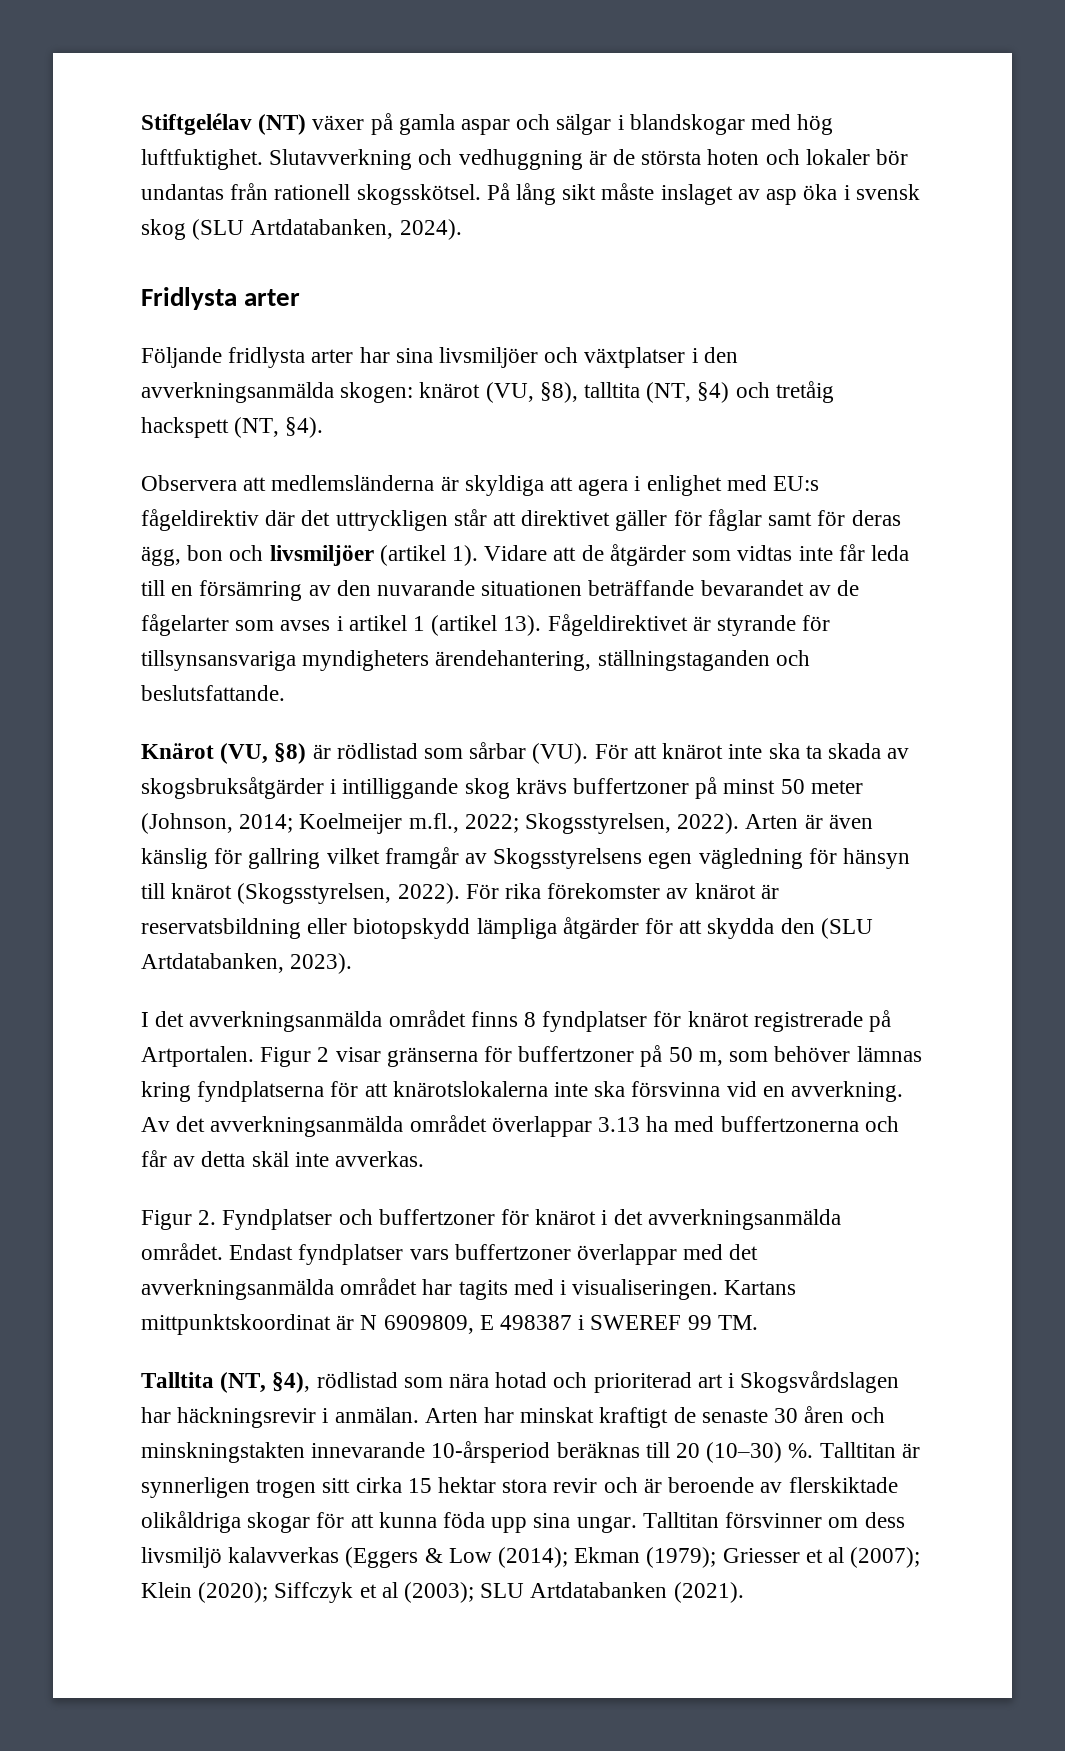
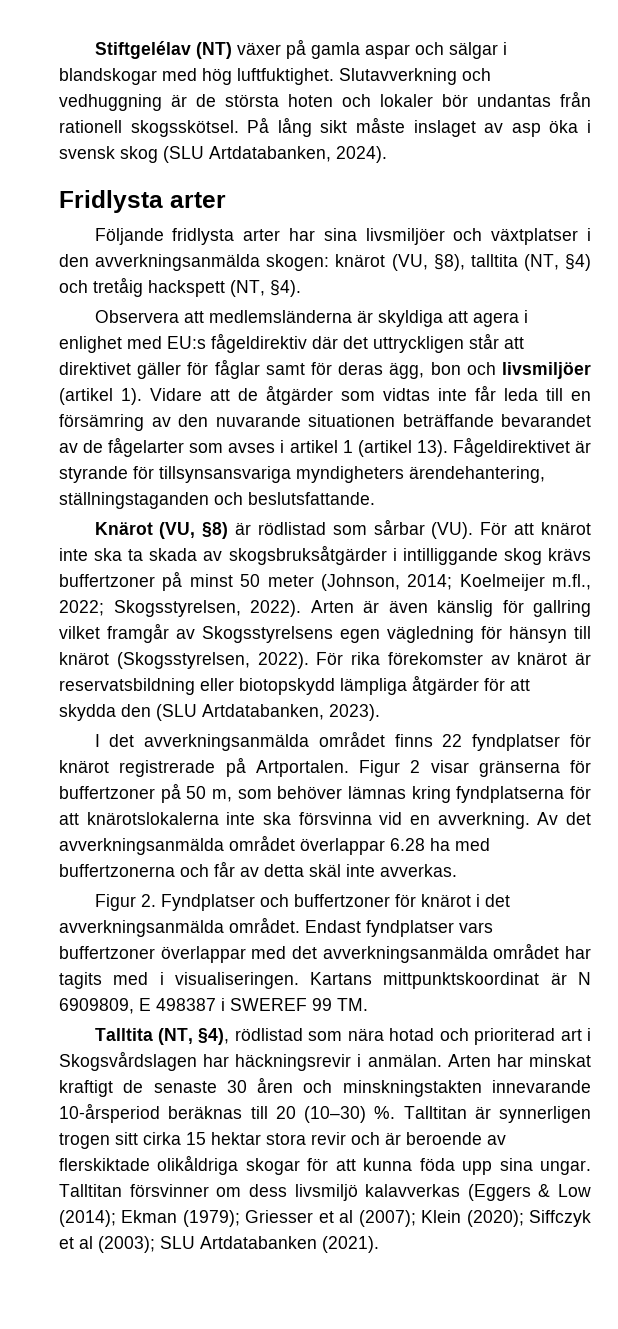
- I det avverkningsanmälda området finns 8 fyndplatser för knärot registrerade på Artportalen.
+ I det avverkningsanmälda området finns 22 fyndplatser för knärot registrerade på Artportalen.
- Av det avverkningsanmälda området överlappar 3.13 ha med buffertzonerna och får av detta skäl inte avverkas.
+ Av det avverkningsanmälda området överlappar 6.28 ha med buffertzonerna och får av detta skäl inte avverkas.

